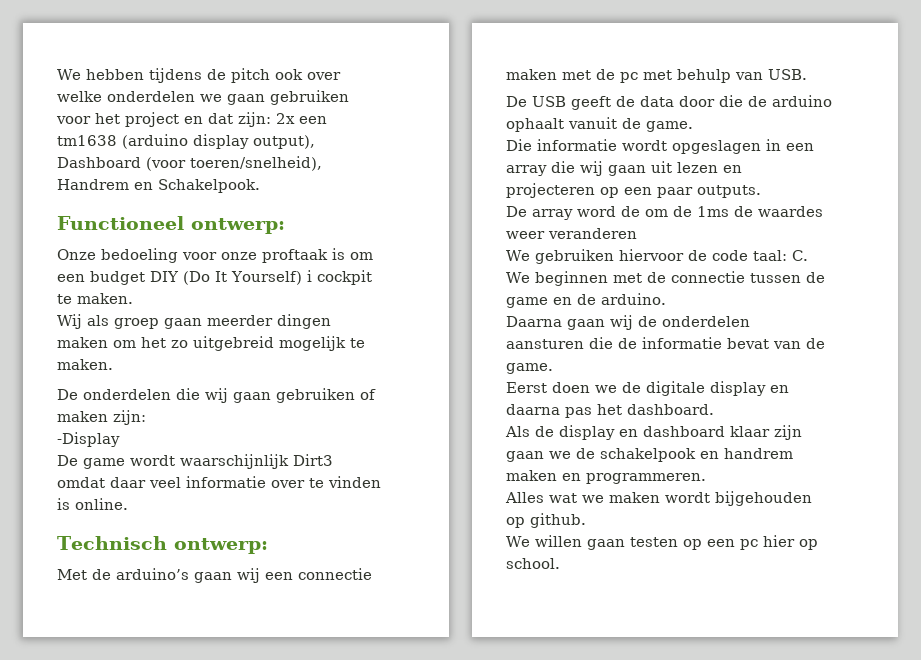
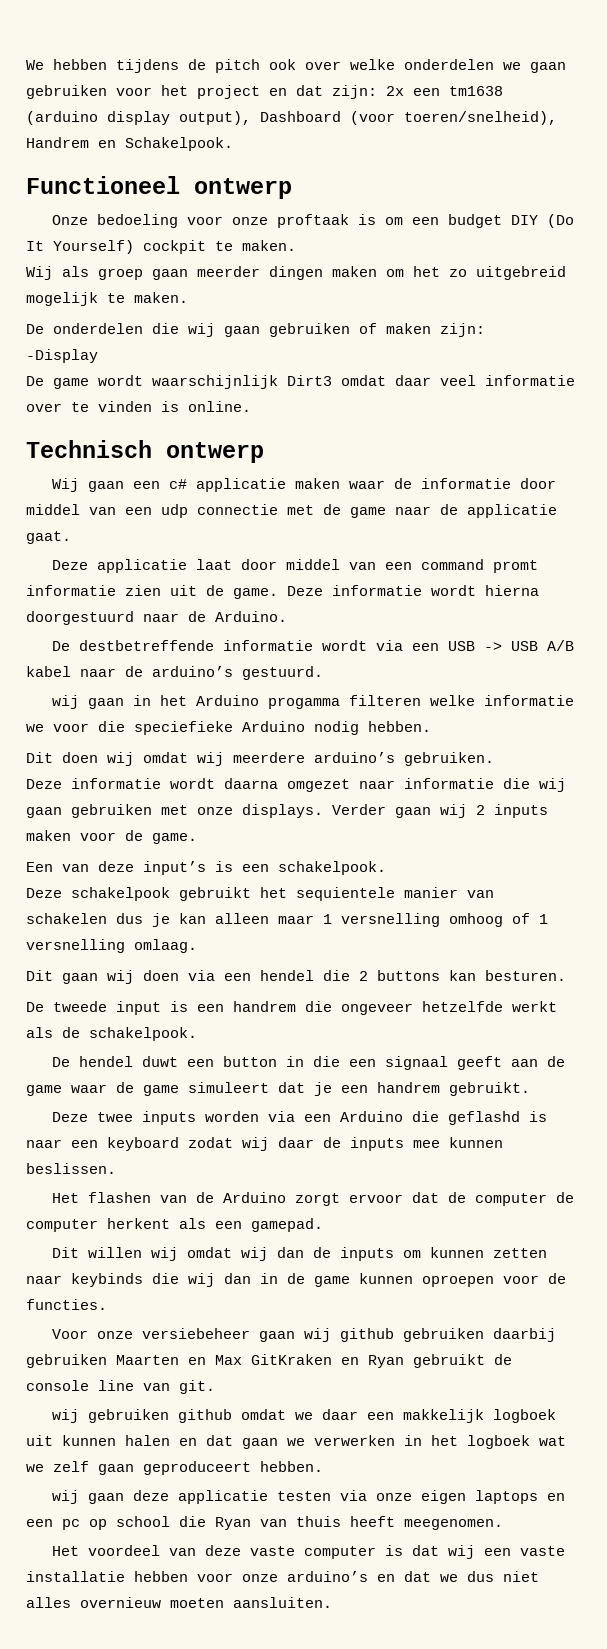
- Functioneel ontwerp:
+ Functioneel ontwerp
- Onze bedoeling voor onze proftaak is om een budget DIY (Do It Yourself) i cockpit te maken.
+ Onze bedoeling voor onze proftaak is om een budget DIY (Do It Yourself) cockpit te maken.
- Technisch ontwerp:
- Met de arduino’s gaan wij een connectie maken met de pc met behulp van USB.
- De USB geeft de data door die de arduino ophaalt vanuit de game.
- Die informatie wordt opgeslagen in een array die wij gaan uit lezen en projecteren op een paar outputs.
- De array word de om de 1ms de waardes weer veranderen
- We gebruiken hiervoor de code taal: C. We beginnen met de connectie tussen de game en de arduino.
- Daarna gaan wij de onderdelen aansturen die de informatie bevat van de game.
- Eerst doen we de digitale display en daarna pas het dashboard.
- Als de display en dashboard klaar zijn gaan we de schakelpook en handrem maken en programmeren.
- Alles wat we maken wordt bijgehouden op github.
- We willen gaan testen op een pc hier op school.
+ Technisch ontwerp
+ Wij gaan een c# applicatie maken waar de informatie door middel van een udp connectie met de game naar de applicatie gaat.
+ Deze applicatie laat door middel van een command promt informatie zien uit de game. Deze informatie wordt hierna doorgestuurd naar de Arduino.
+ De destbetreffende informatie wordt via een USB -> USB A/B kabel naar de arduino’s gestuurd.
+ wij gaan in het Arduino progamma filteren welke informatie we voor die speciefieke Arduino nodig hebben.
+ Dit doen wij omdat wij meerdere arduino’s gebruiken.
+ Deze informatie wordt daarna omgezet naar informatie die wij gaan gebruiken met onze displays. Verder gaan wij 2 inputs maken voor de game.
+ Een van deze input’s is een schakelpook.
+ Deze schakelpook gebruikt het sequientele manier van schakelen dus je kan alleen maar 1 versnelling omhoog of 1 versnelling omlaag.
+ Dit gaan wij doen via een hendel die 2 buttons kan besturen.
+ De tweede input is een handrem die ongeveer hetzelfde werkt als de schakelpook.
+ De hendel duwt een button in die een signaal geeft aan de game waar de game simuleert dat je een handrem gebruikt.
+ Deze twee inputs worden via een Arduino die geflashd is naar een keyboard zodat wij daar de inputs mee kunnen beslissen.
+ Het flashen van de Arduino zorgt ervoor dat de computer de computer herkent als een gamepad.
+ Dit willen wij omdat wij dan de inputs om kunnen zetten naar keybinds die wij dan in de game kunnen oproepen voor de functies.
+ Voor onze versiebeheer gaan wij github gebruiken daarbij gebruiken Maarten en Max GitKraken en Ryan gebruikt de console line van git.
+ wij gebruiken github omdat we daar een makkelijk logboek uit kunnen halen en dat gaan we verwerken in het logboek wat we zelf gaan geproduceert hebben.
+ wij gaan deze applicatie testen via onze eigen laptops en een pc op school die Ryan van thuis heeft meegenomen.
+ Het voordeel van deze vaste computer is dat wij een vaste installatie hebben voor onze arduino’s en dat we dus niet alles overnieuw moeten aansluiten.

